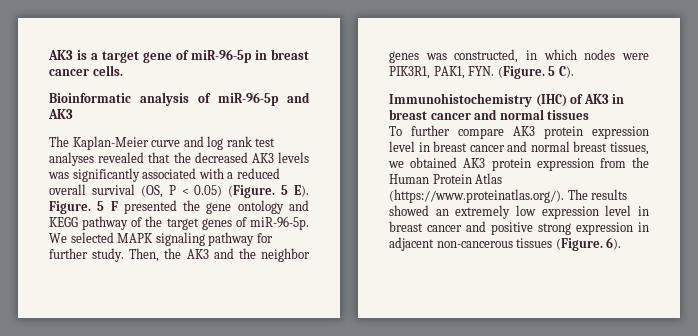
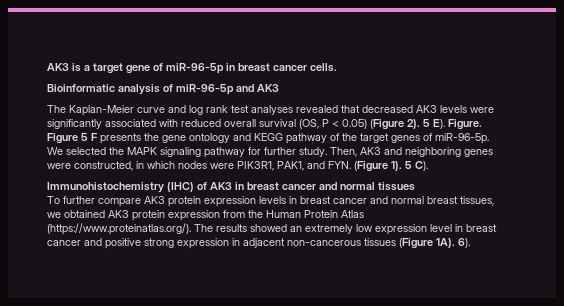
- The Kaplan-Meier curve and log rank test analyses revealed that the decreased AK3 levels was significantly associated with a reduced overall survival (OS, P < 0.05) (Figure.
+ The Kaplan-Meier curve and log rank test analyses revealed that decreased AK3 levels were significantly associated with reduced overall survival (OS, P < 0.05) (Figure 2).
- 5 F presented the gene ontology and KEGG pathway of the target genes of miR-96-5p.
+ Figure 5 F presents the gene ontology and KEGG pathway of the target genes of miR-96-5p.
- We selected MAPK signaling pathway for further study.
+ We selected the MAPK signaling pathway for further study.
- Then, the AK3 and the neighbor genes was constructed, in which nodes were PIK3R1, PAK1, FYN. (Figure.
+ Then, AK3 and neighboring genes were constructed, in which nodes were PIK3R1, PAK1, and FYN. (Figure 1).
- To further compare AK3 protein expression level in breast cancer and normal breast tissues, we obtained AK3 protein expression from the Human Protein Atlas (https://www.proteinatlas.org/). The results showed an extremely low expression level in breast cancer and positive strong expression in adjacent non-cancerous tissues (Figure.
+ To further compare AK3 protein expression levels in breast cancer and normal breast tissues, we obtained AK3 protein expression from the Human Protein Atlas (https://www.proteinatlas.org/). The results showed an extremely low expression level in breast cancer and positive strong expression in adjacent non-cancerous tissues (Figure 1A).

